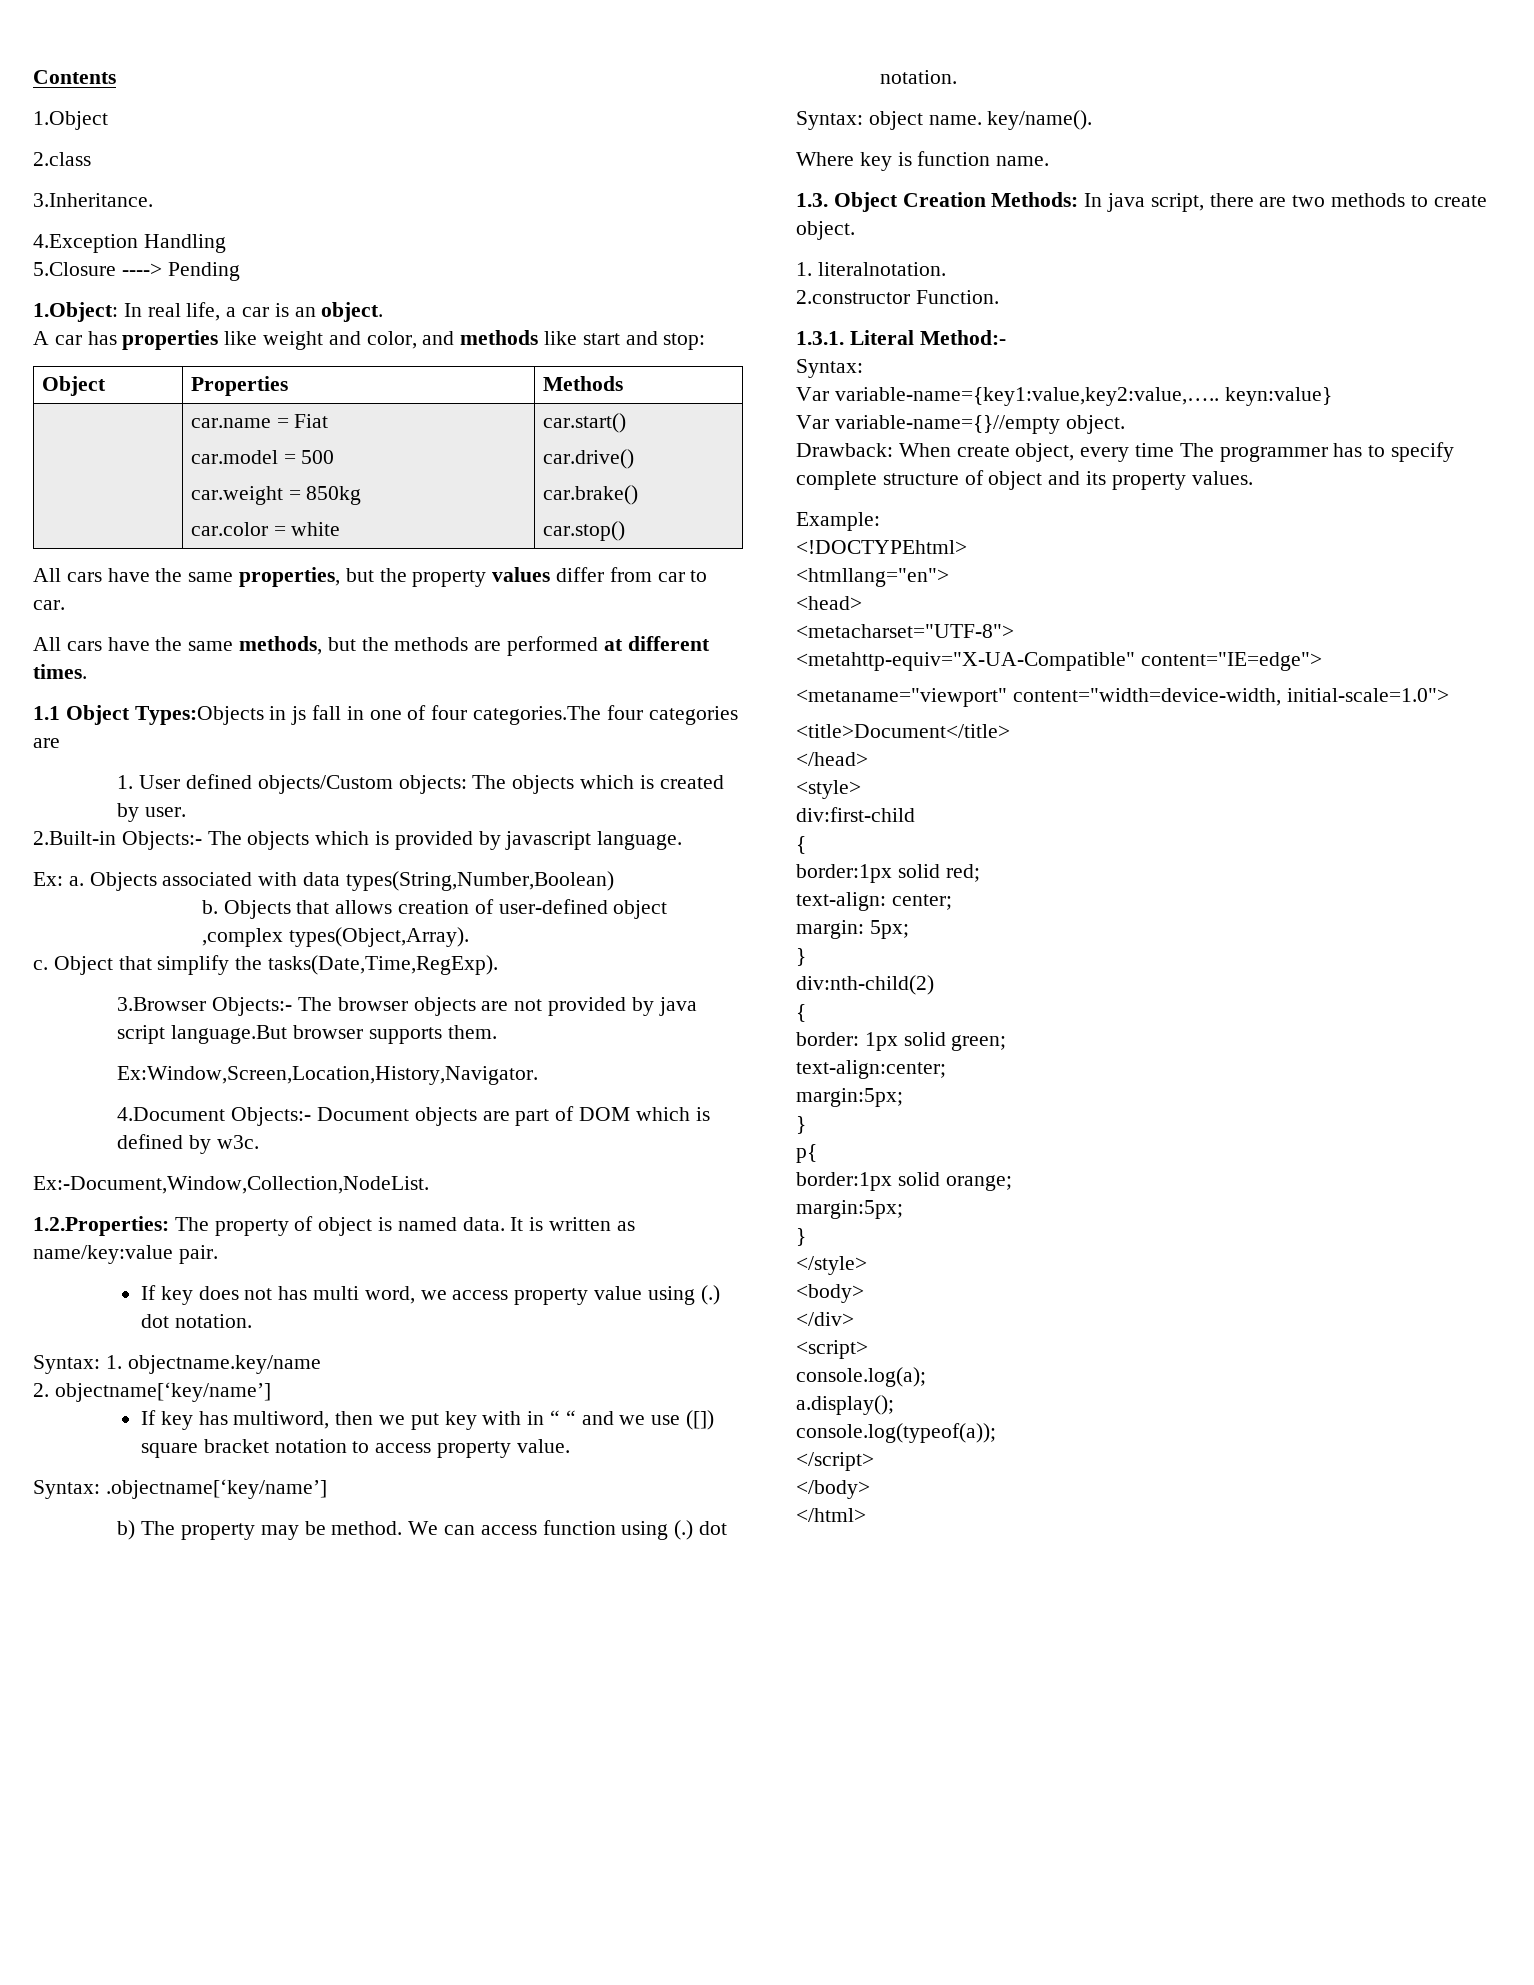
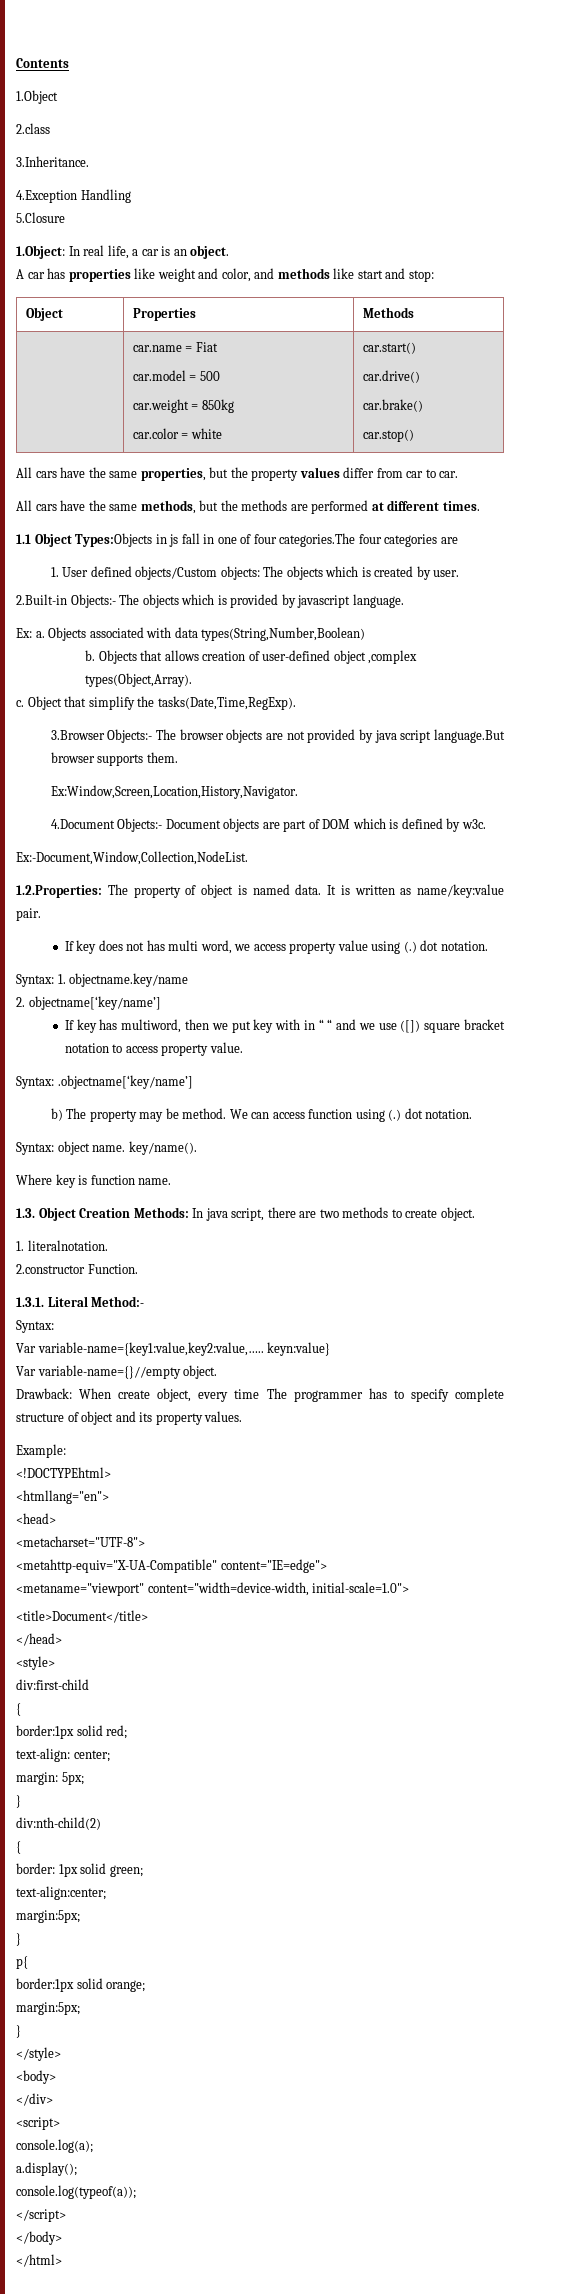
- 5.Closure ----> Pending
+ 5.Closure

